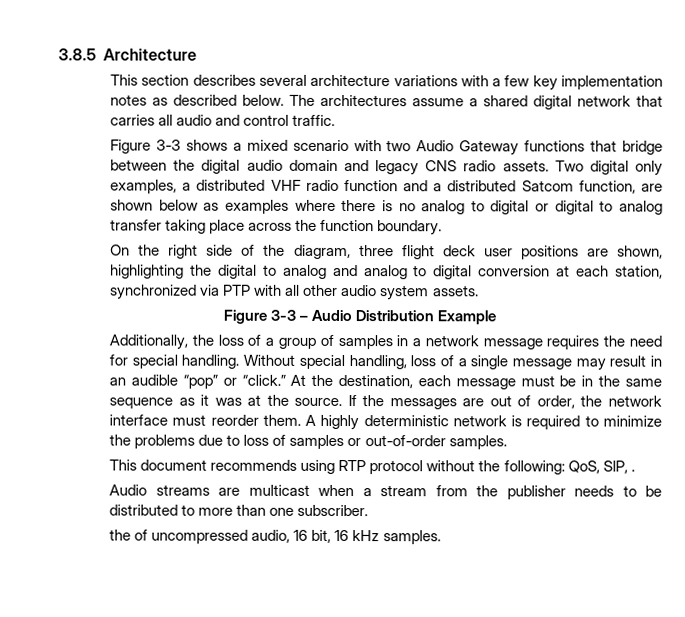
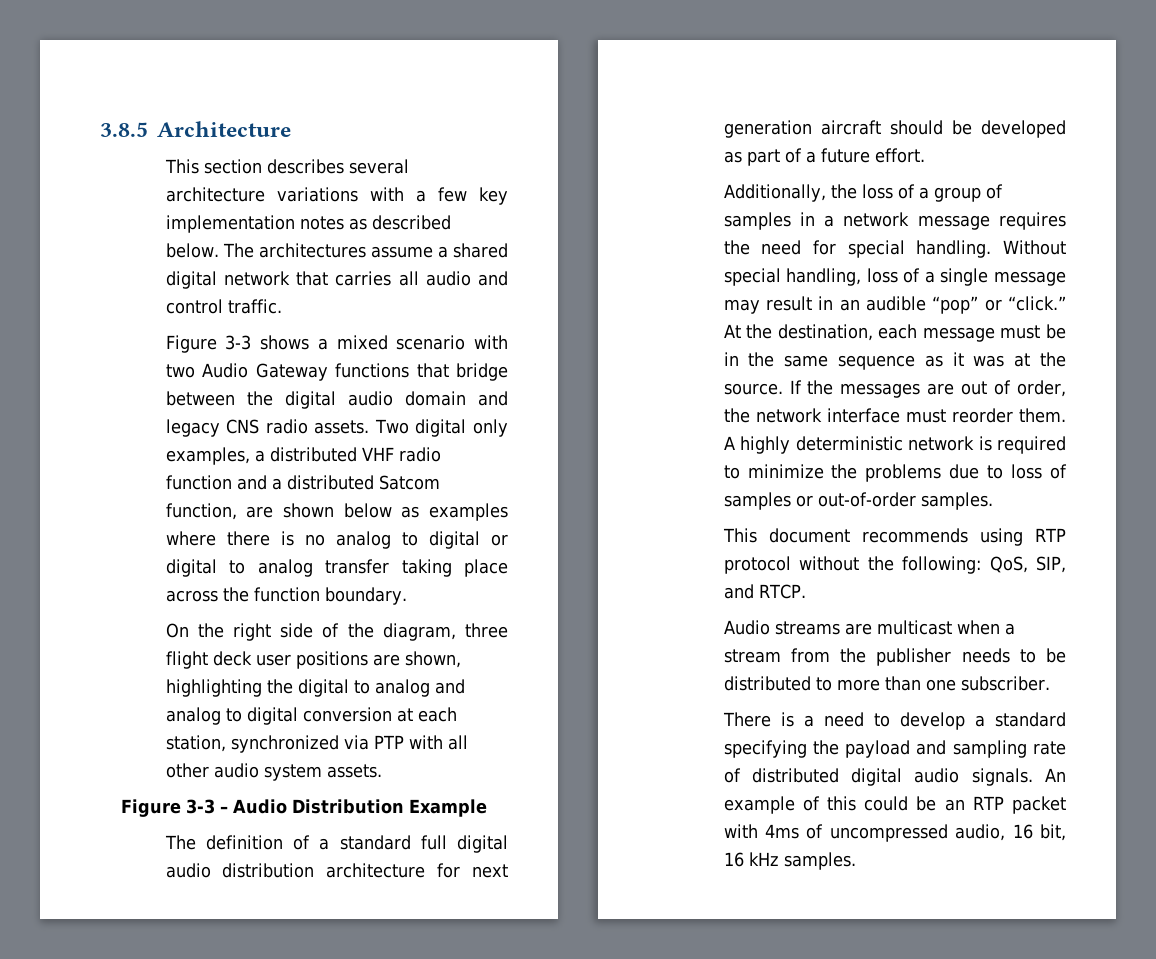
+ The definition of a standard full digital audio distribution architecture for next generation aircraft should be developed as part of a future effort.
- This document recommends using RTP protocol without the following: QoS, SIP, .
+ This document recommends using RTP protocol without the following: QoS, SIP, and RTCP.
- the of uncompressed audio, 16 bit, 16 kHz samples.
+ There is a need to develop a standard specifying the payload and sampling rate of distributed digital audio signals. An example of this could be an RTP packet with 4ms of uncompressed audio, 16 bit, 16 kHz samples.

